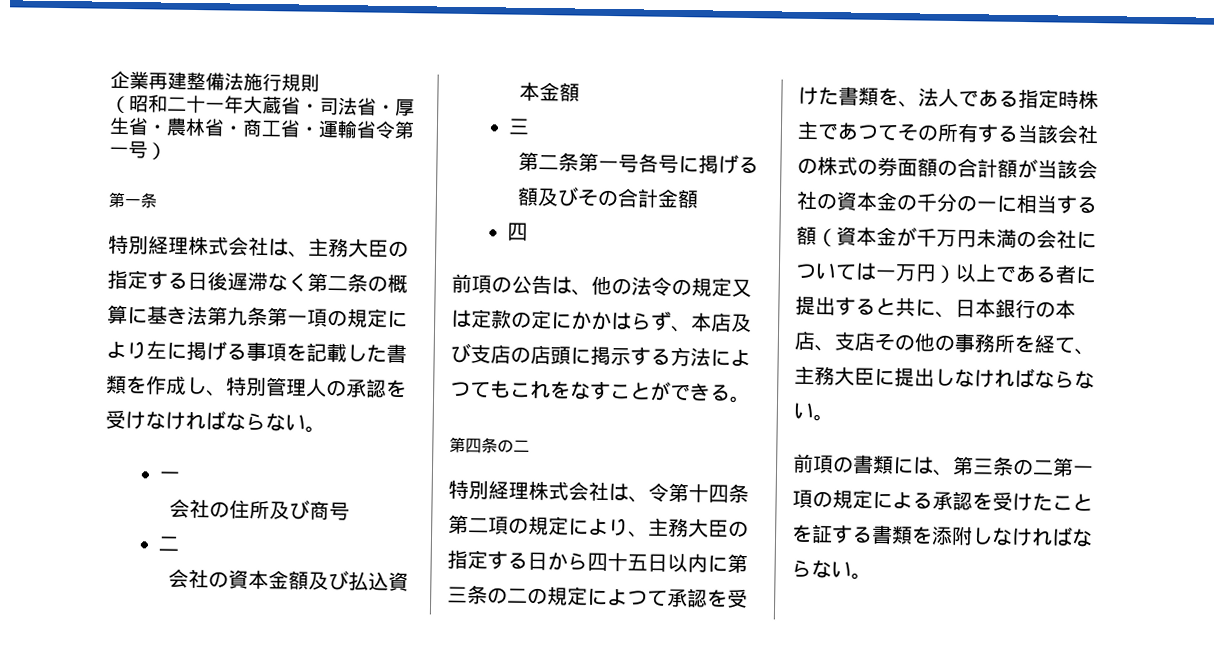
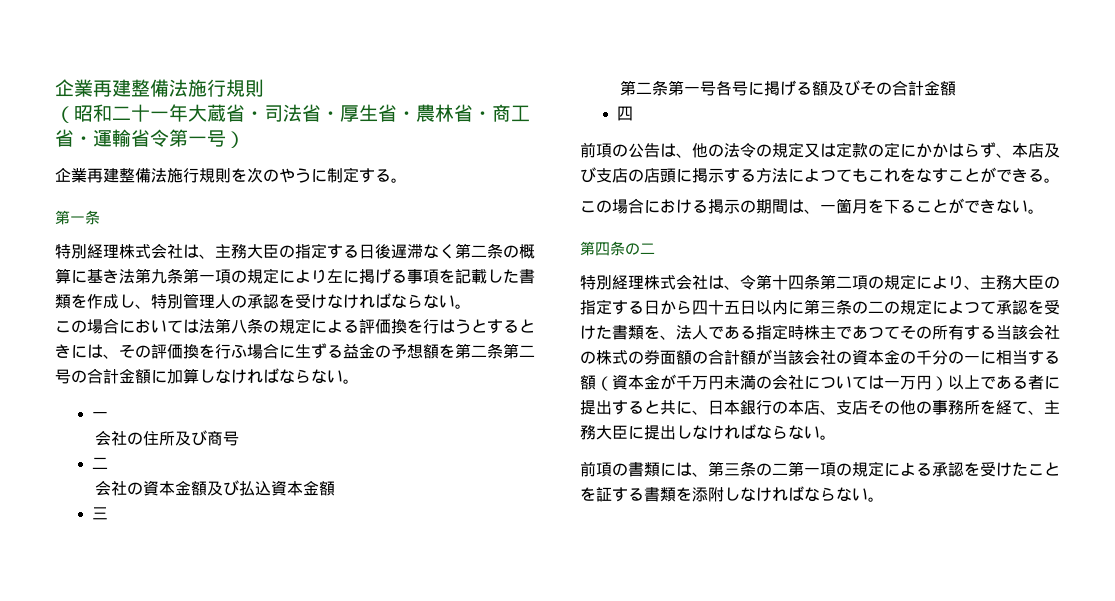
+ 企業再建整備法施行規則を次のやうに制定する。
+ この場合においては法第八条の規定による評価換を行はうとするときには、その評価換を行ふ場合に生ずる益金の予想額を第二条第二号の合計金額に加算しなければならない。
+ この場合における掲示の期間は、一箇月を下ることができない。

